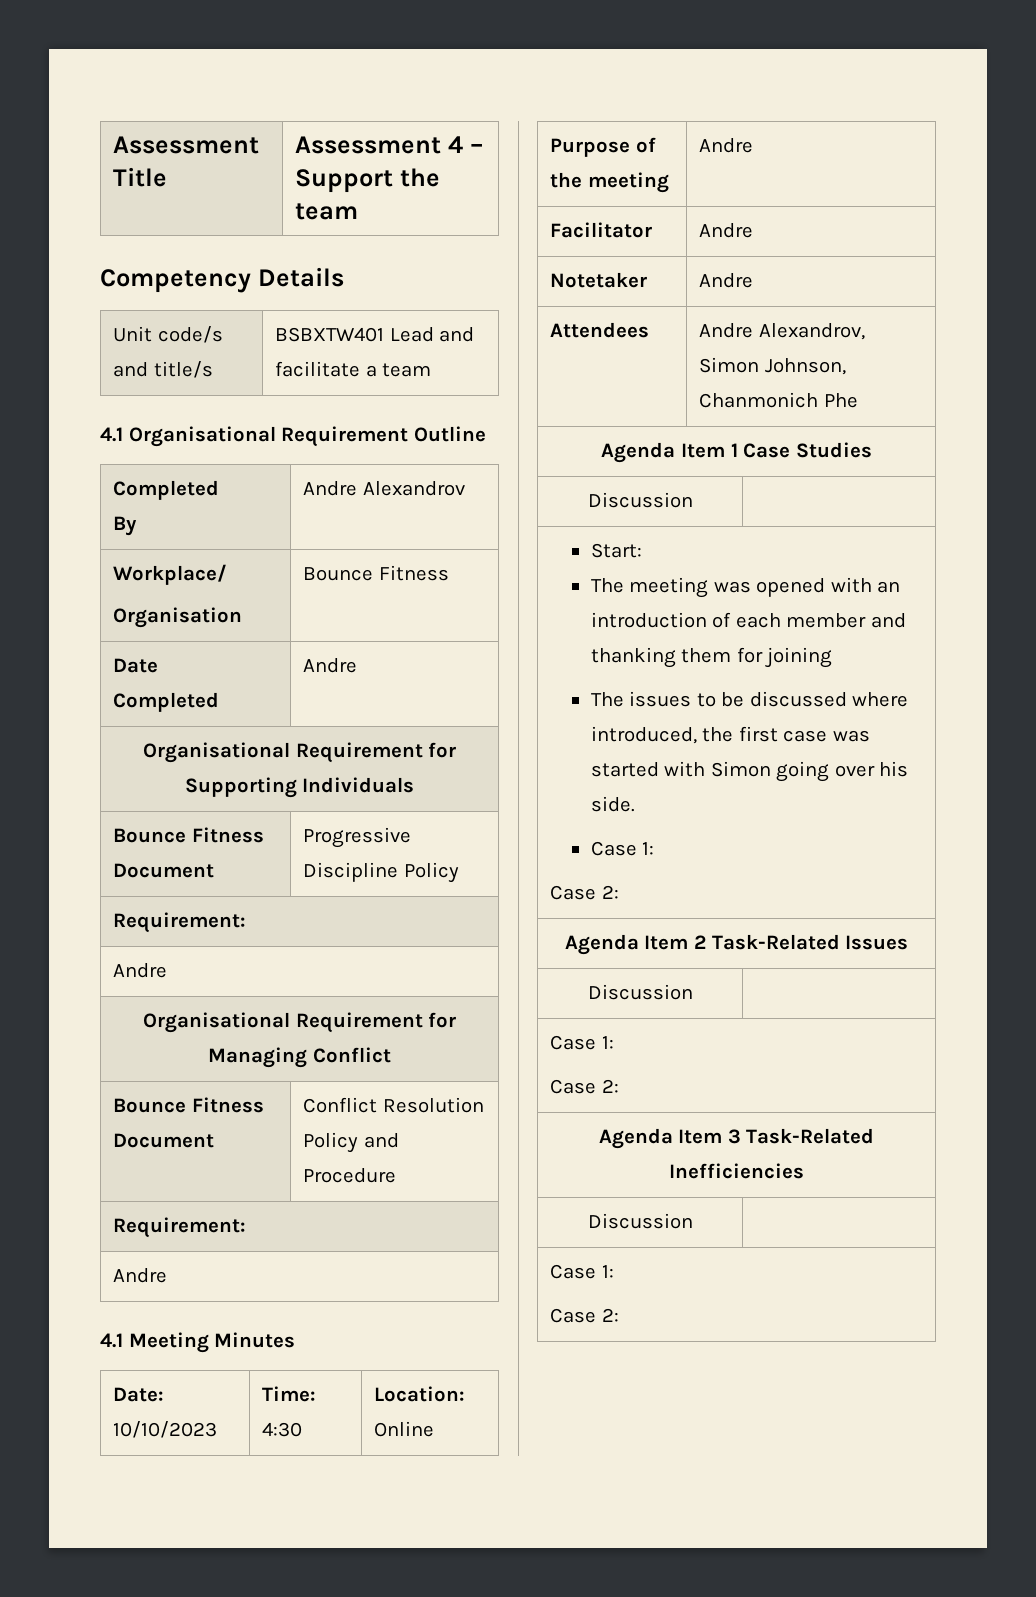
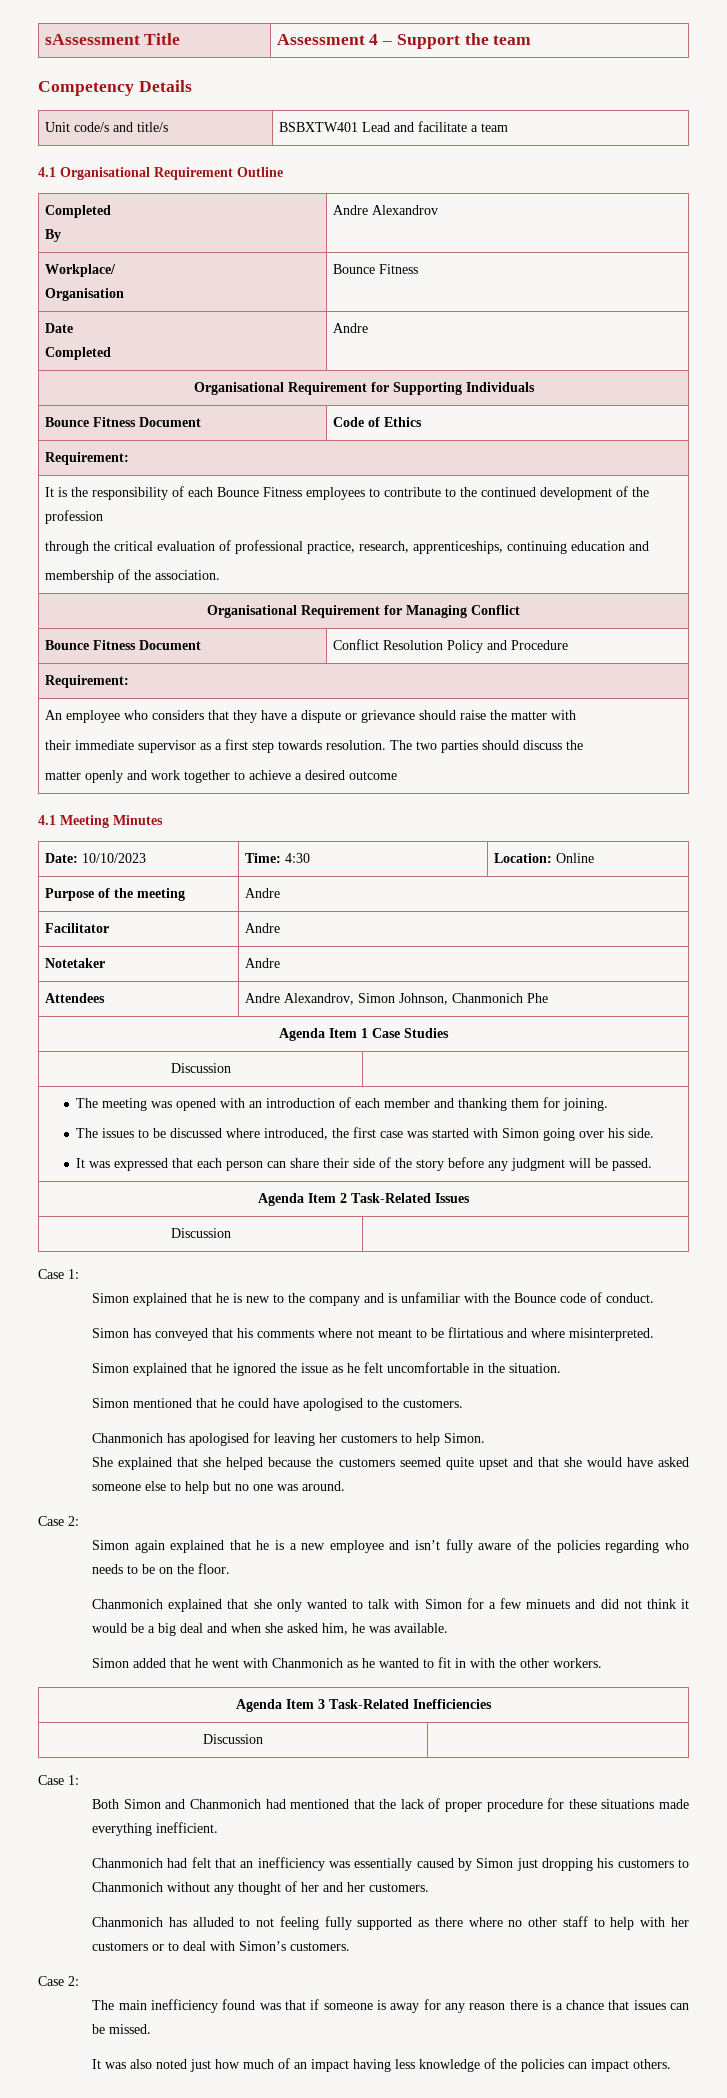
- Assessment Title | Assessment 4 – Support the team
+ sAssessment Title | Assessment 4 – Support the team
- Bounce Fitness Document | Progressive Discipline Policy
+ Bounce Fitness Document | Code of Ethics
  Requirement:
- Andre
+ It is the responsibility of each Bounce Fitness employees to contribute to the continued development of the profession
+ through the critical evaluation of professional practice, research, apprenticeships, continuing education and
+ membership of the association.
  Bounce Fitness Document | Conflict Resolution Policy and Procedure
  Requirement:
- Andre
+ An employee who considers that they have a dispute or grievance should raise the matter with
+ their immediate supervisor as a first step towards resolution. The two parties should discuss the
+ matter openly and work together to achieve a desired outcome
- Start:
- The meeting was opened with an introduction of each member and thanking them for joining
+ The meeting was opened with an introduction of each member and thanking them for joining.
  The issues to be discussed where introduced, the first case was started with Simon going over his side.
- Case 1:
- Case 2:
+ It was expressed that each person can share their side of the story before any judgment will be passed.
  Agenda Item 2 Task-Related Issues
  Discussion |
  Case 1:
+ Simon explained that he is new to the company and is unfamiliar with the Bounce code of conduct.
+ Simon has conveyed that his comments where not meant to be flirtatious and where misinterpreted.
+ Simon explained that he ignored the issue as he felt uncomfortable in the situation.
+ Simon mentioned that he could have apologised to the customers.
+ Chanmonich has apologised for leaving her customers to help Simon.
+ She explained that she helped because the customers seemed quite upset and that she would have asked someone else to help but no one was around.
  Case 2:
+ Simon again explained that he is a new employee and isn’t fully aware of the policies regarding who needs to be on the floor.
+ Chanmonich explained that she only wanted to talk with Simon for a few minuets and did not think it would be a big deal and when she asked him, he was available.
+ Simon added that he went with Chanmonich as he wanted to fit in with the other workers.
  Agenda Item 3 Task-Related Inefficiencies
  Discussion |
  Case 1:
+ Both Simon and Chanmonich had mentioned that the lack of proper procedure for these situations made everything inefficient.
+ Chanmonich had felt that an inefficiency was essentially caused by Simon just dropping his customers to Chanmonich without any thought of her and her customers.
+ Chanmonich has alluded to not feeling fully supported as there where no other staff to help with her customers or to deal with Simon’s customers.
  Case 2:
+ The main inefficiency found was that if someone is away for any reason there is a chance that issues can be missed.
+ It was also noted just how much of an impact having less knowledge of the policies can impact others.

